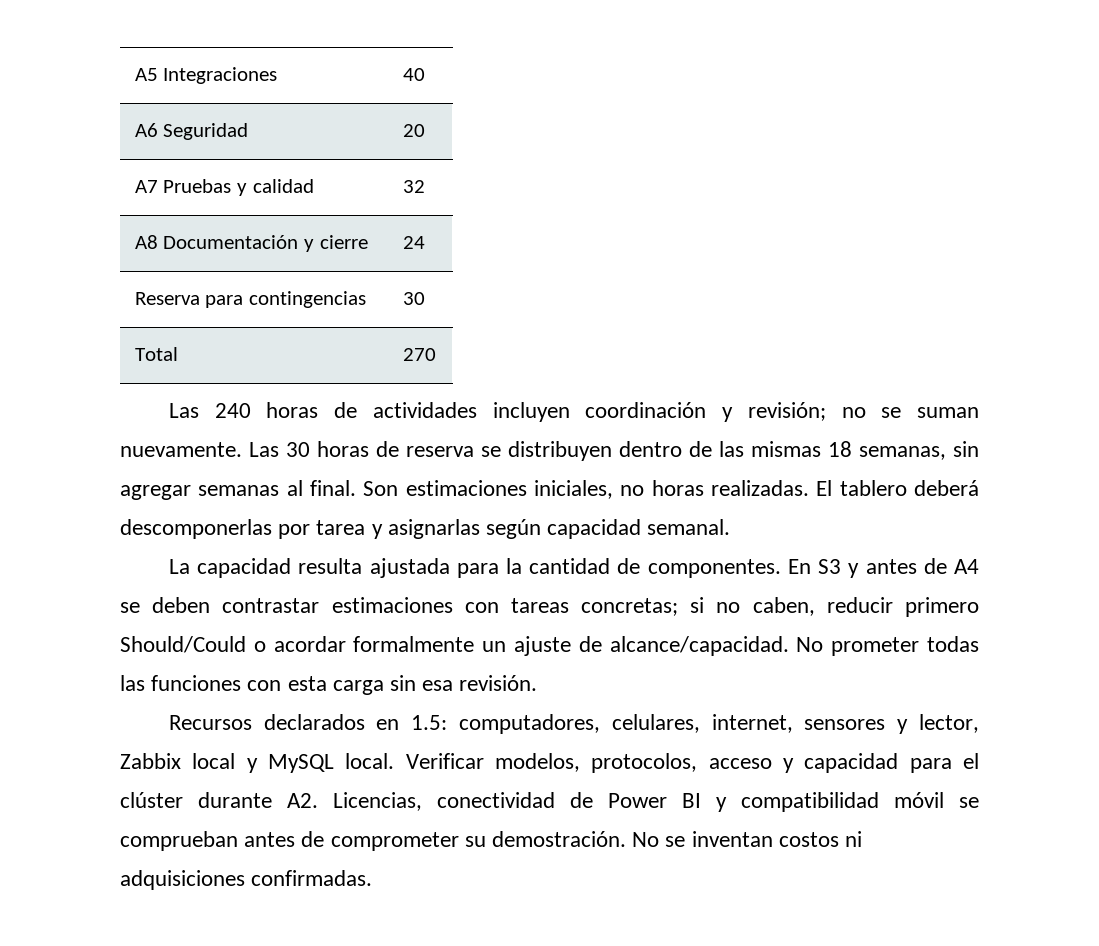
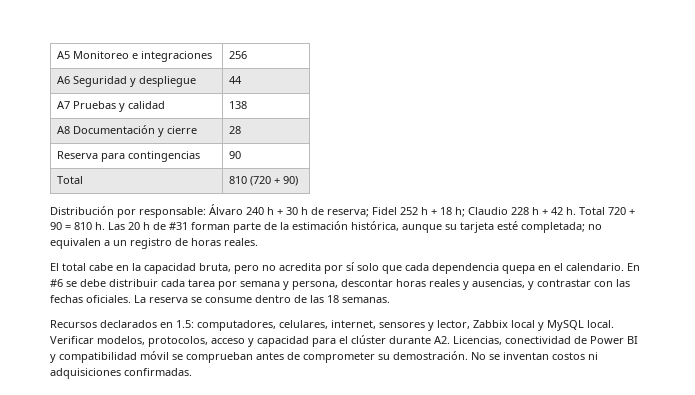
- A5 Integraciones | 40
+ A5 Monitoreo e integraciones | 256
- A6 Seguridad | 20
+ A6 Seguridad y despliegue | 44
- A7 Pruebas y calidad | 32
+ A7 Pruebas y calidad | 138
- A8 Documentación y cierre | 24
+ A8 Documentación y cierre | 28
- Reserva para contingencias | 30
+ Reserva para contingencias | 90
- Total | 270
- Las 240 horas de actividades incluyen coordinación y revisión; no se suman nuevamente. Las 30 horas de reserva se distribuyen dentro de las mismas 18 semanas, sin agregar semanas al final. Son estimaciones iniciales, no horas realizadas. El tablero deberá descomponerlas por tarea y asignarlas según capacidad semanal.
- La capacidad resulta ajustada para la cantidad de componentes. En S3 y antes de A4 se deben contrastar estimaciones con tareas concretas; si no caben, reducir primero Should/Could o acordar formalmente un ajuste de alcance/capacidad. No prometer todas las funciones con esta carga sin esa revisión.
+ Total | 810 (720 + 90)
+ Distribución por responsable: Álvaro 240 h + 30 h de reserva; Fidel 252 h + 18 h; Claudio 228 h + 42 h. Total 720 + 90 = 810 h. Las 20 h de #31 forman parte de la estimación histórica, aunque su tarjeta esté completada; no equivalen a un registro de horas reales.
+ El total cabe en la capacidad bruta, pero no acredita por sí solo que cada dependencia quepa en el calendario. En #6 se debe distribuir cada tarea por semana y persona, descontar horas reales y ausencias, y contrastar con las fechas oficiales. La reserva se consume dentro de las 18 semanas.

